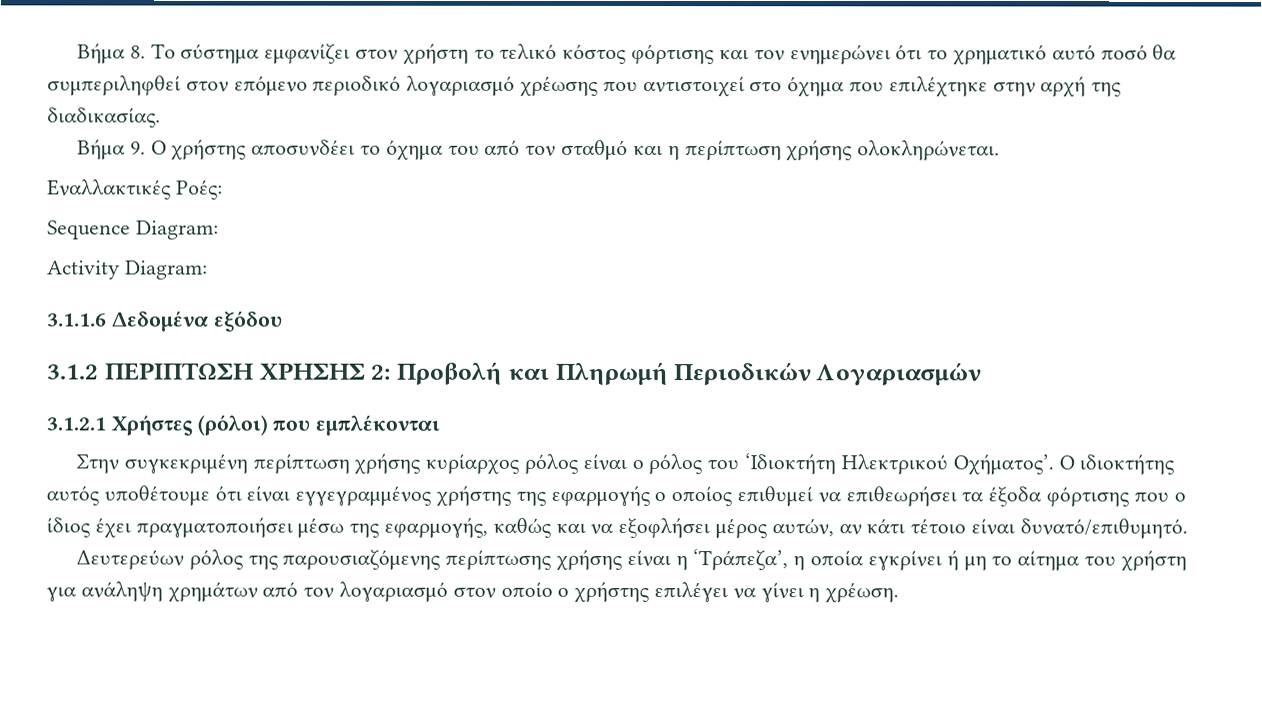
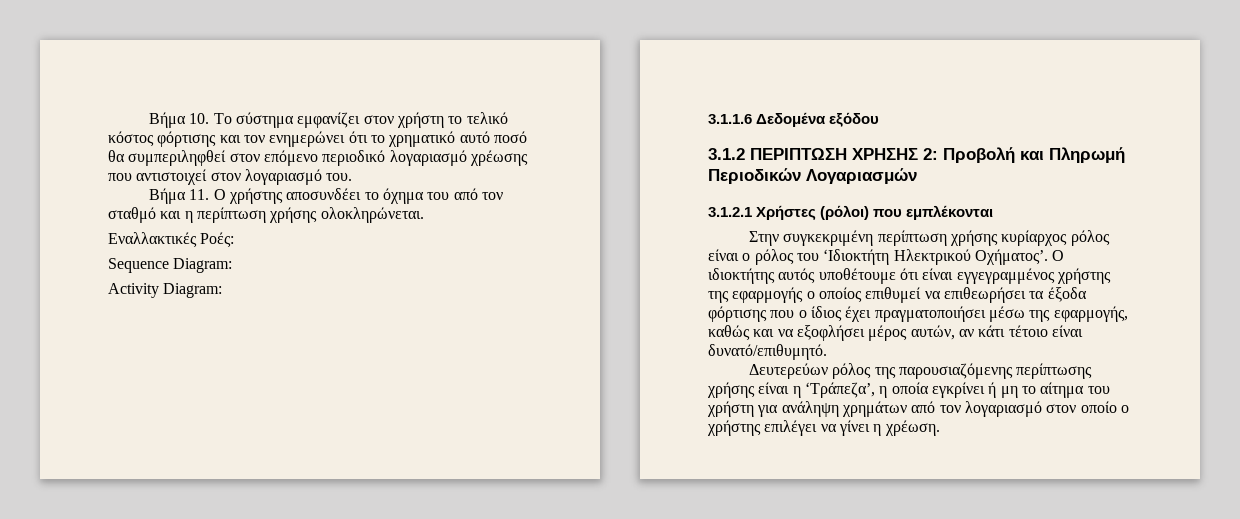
- Βήμα 8. Το σύστημα εμφανίζει στον χρήστη το τελικό κόστος φόρτισης και τον ενημερώνει ότι το χρηματικό αυτό ποσό θα συμπεριληφθεί στον επόμενο περιοδικό λογαριασμό χρέωσης που αντιστοιχεί στο όχημα που επιλέχτηκε στην αρχή της διαδικασίας.
- Βήμα 9. Ο χρήστης αποσυνδέει το όχημα του από τον σταθμό και η περίπτωση χρήσης ολοκληρώνεται.
+ Βήμα 10. Το σύστημα εμφανίζει στον χρήστη το τελικό κόστος φόρτισης και τον ενημερώνει ότι το χρηματικό αυτό ποσό θα συμπεριληφθεί στον επόμενο περιοδικό λογαριασμό χρέωσης που αντιστοιχεί στον λογαριασμό του.
+ Βήμα 11. Ο χρήστης αποσυνδέει το όχημα του από τον σταθμό και η περίπτωση χρήσης ολοκληρώνεται.

